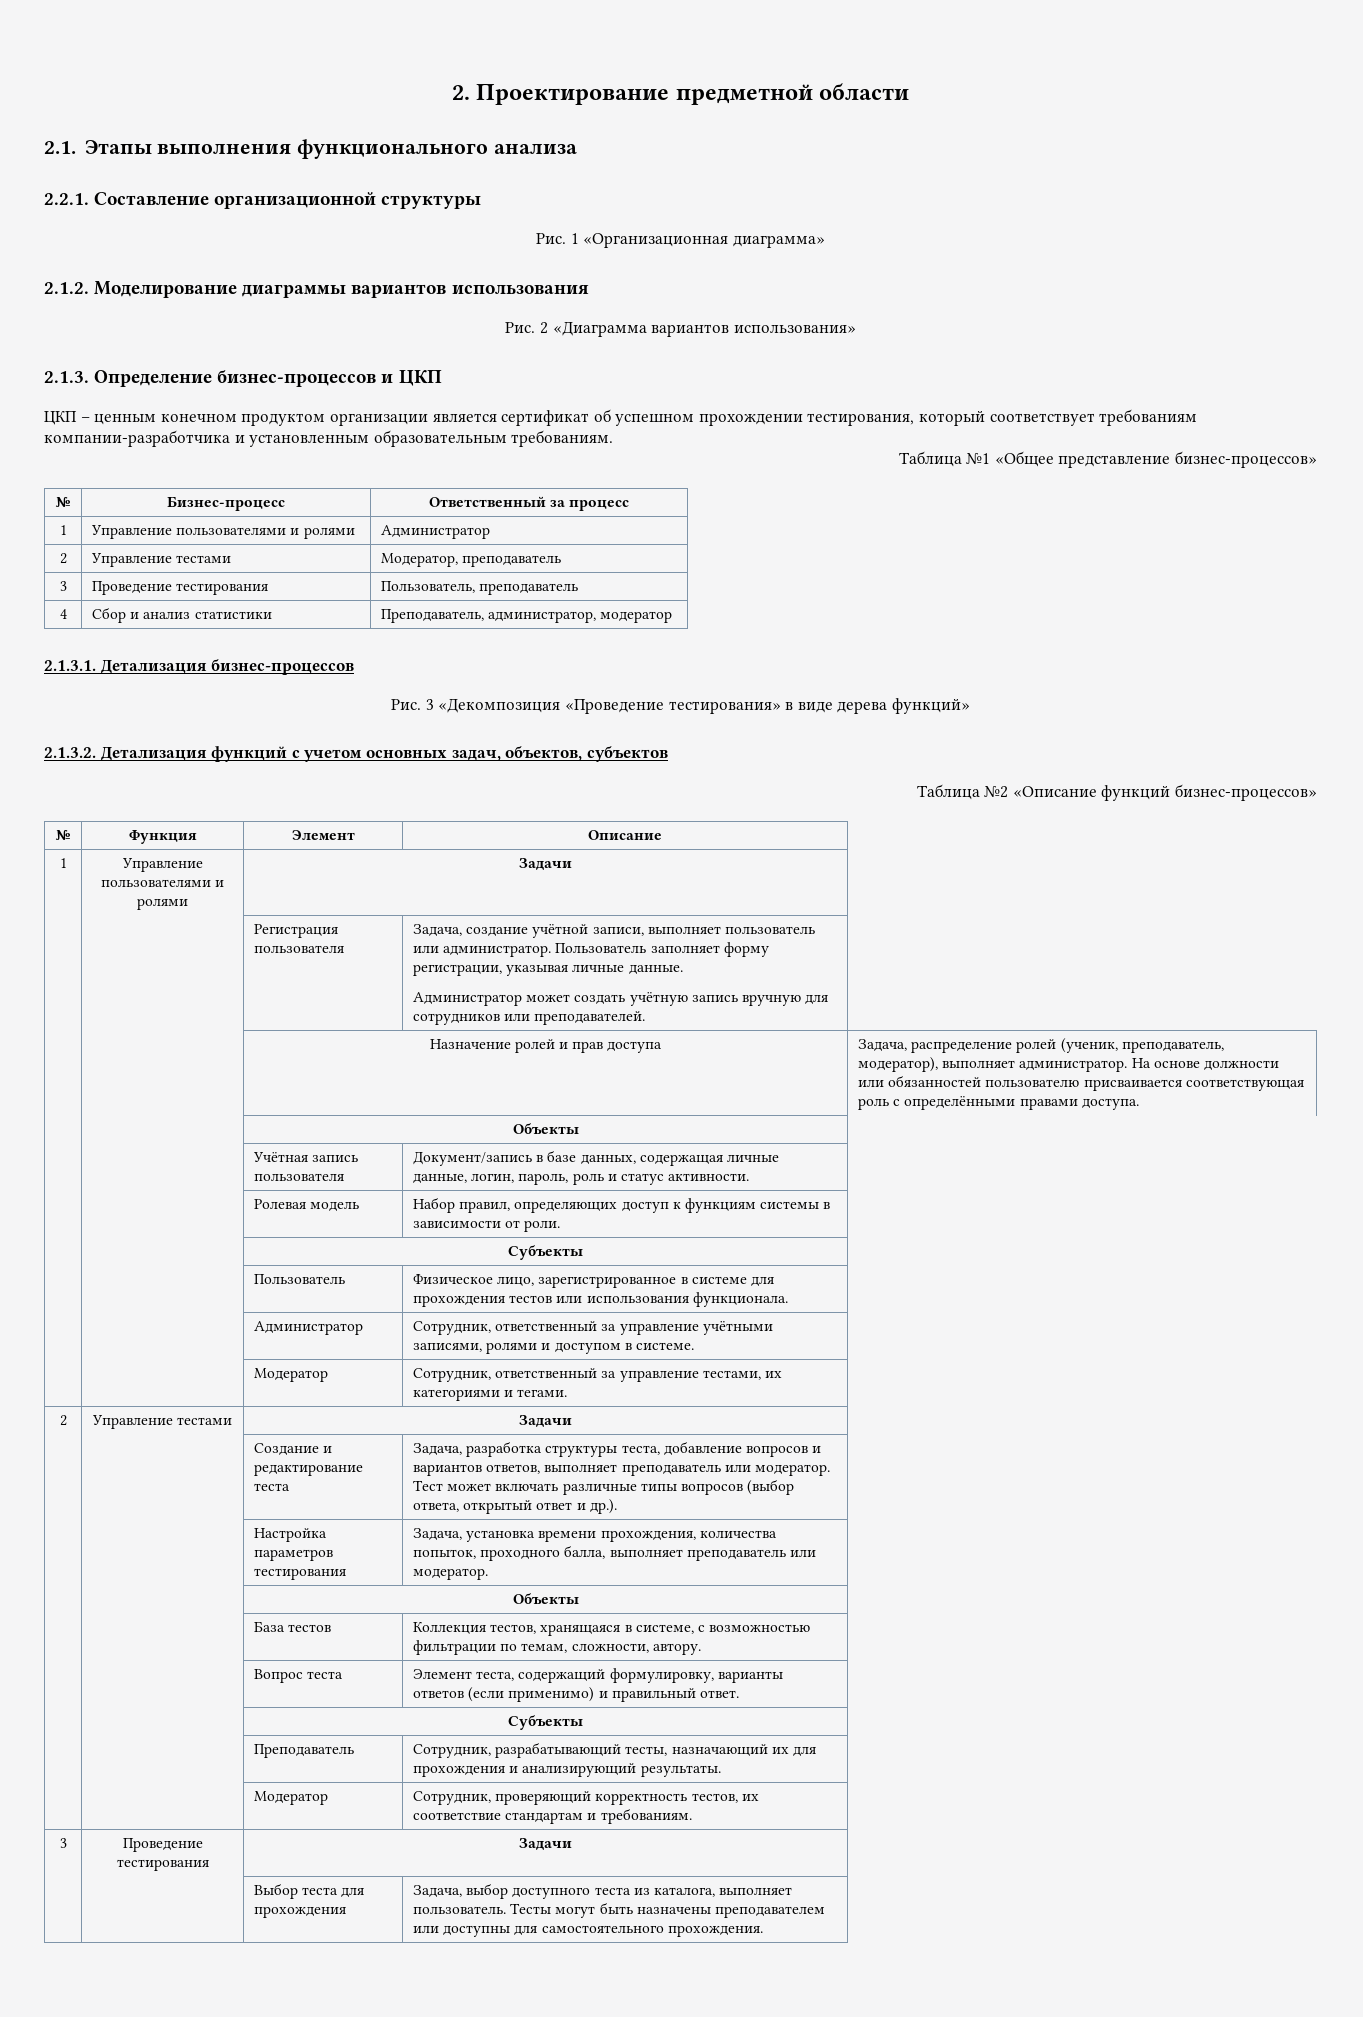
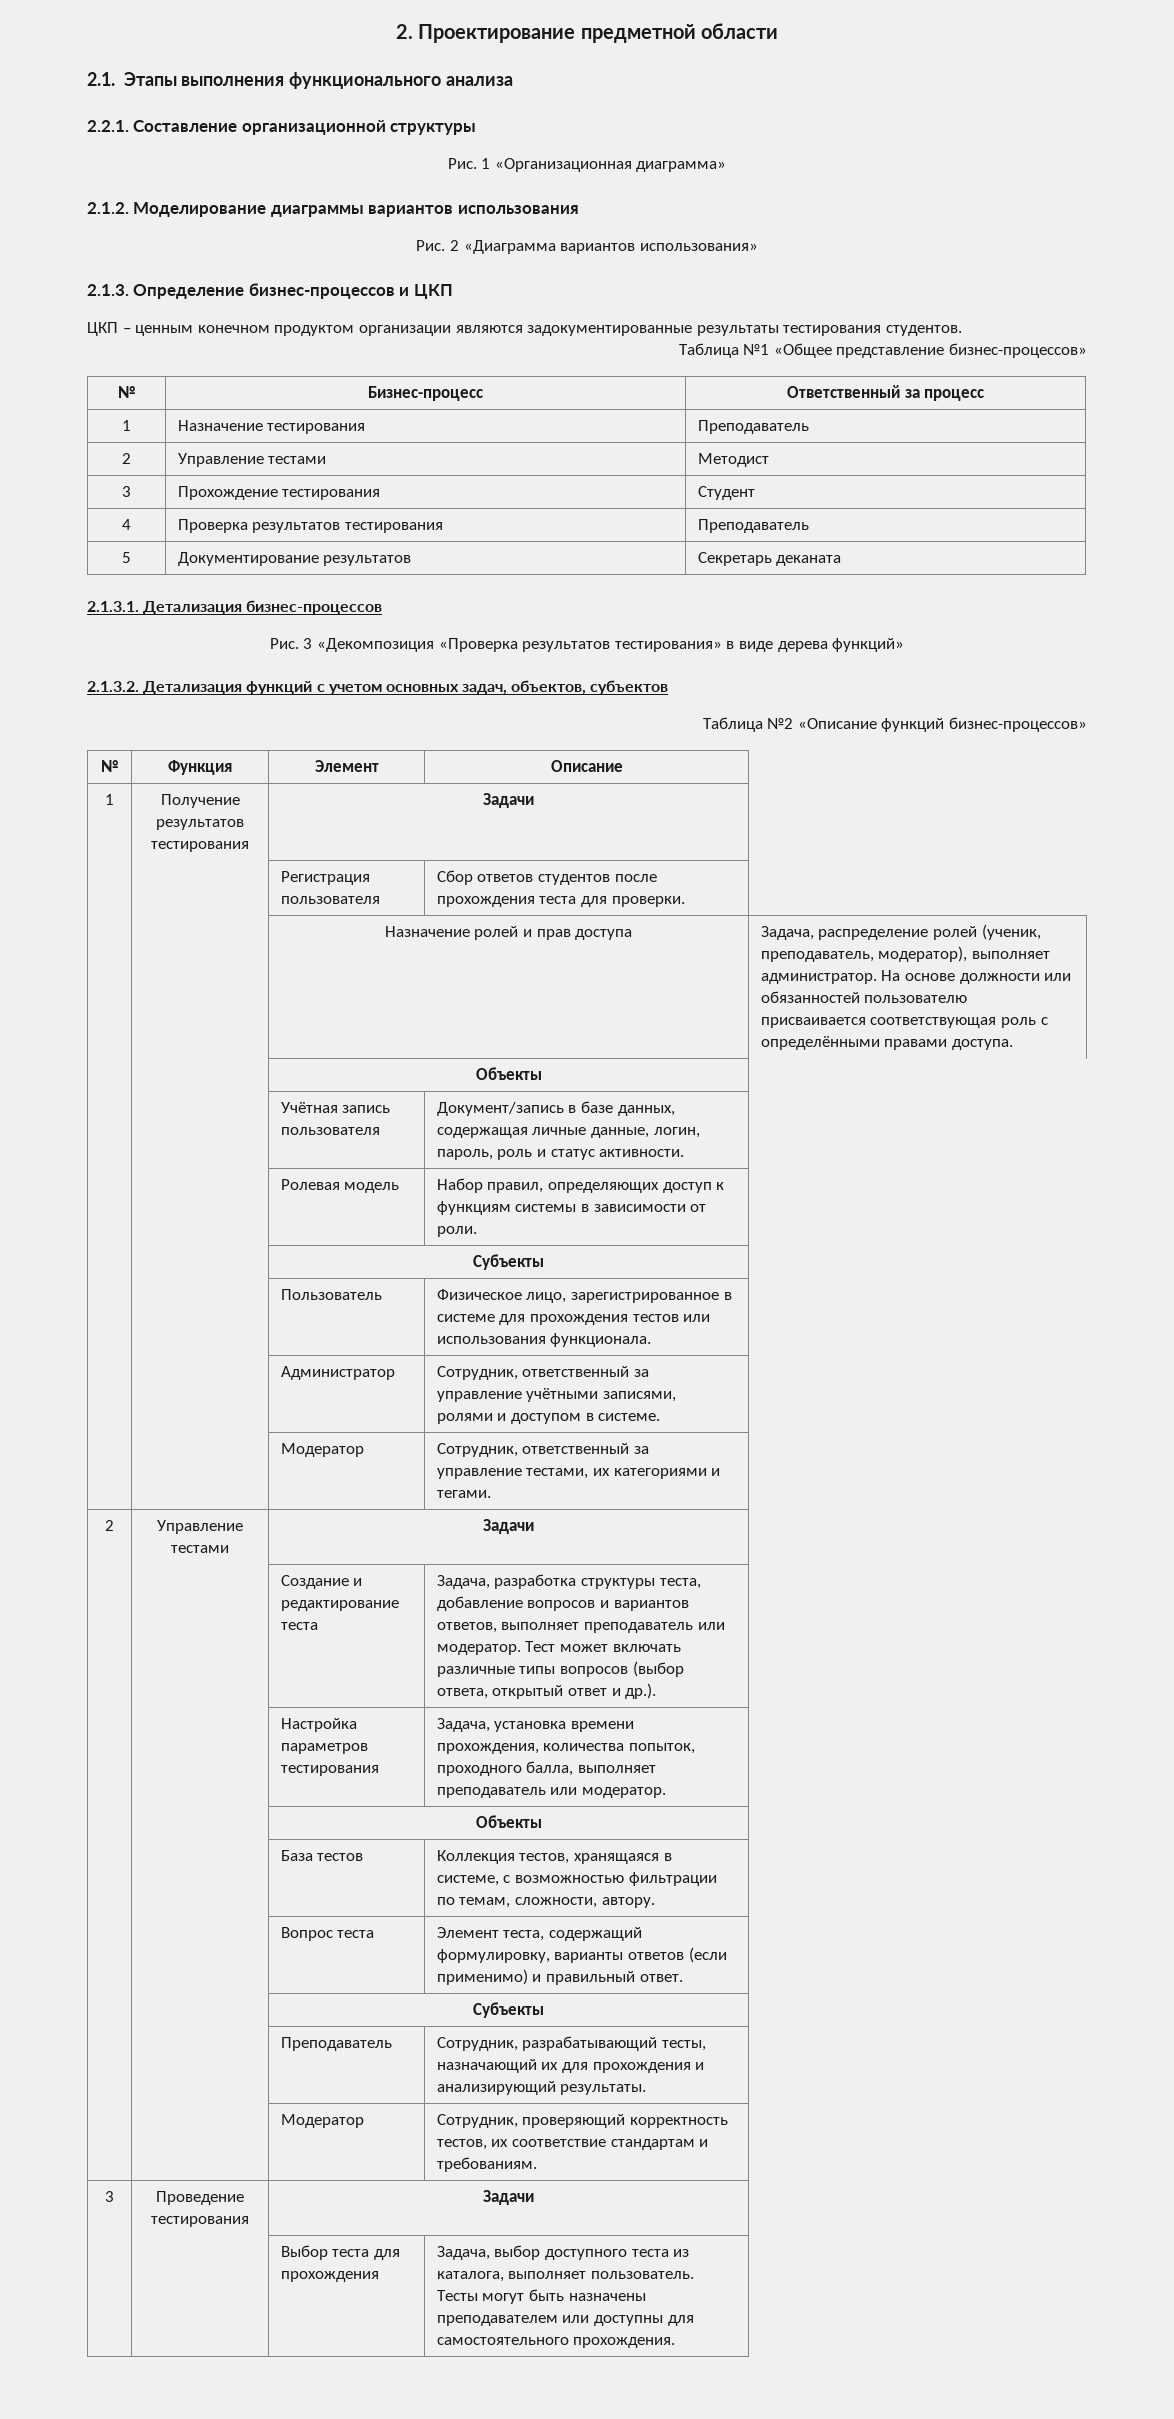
- ЦКП – ценным конечном продуктом организации является сертификат об успешном прохождении тестирования, который соответствует требованиям компании-разработчика и установленным образовательным требованиям.
+ ЦКП – ценным конечном продуктом организации являются задокументированные результаты тестирования студентов.
- 1 | Управление пользователями и ролями | Администратор
- 2 | Управление тестами | Модератор, преподаватель
- 3 | Проведение тестирования | Пользователь, преподаватель
+ 1 | Назначение тестирования | Преподаватель
+ 2 | Управление тестами | Методист
+ 3 | Прохождение тестирования | Студент
- 4 | Сбор и анализ статистики | Преподаватель, администратор, модератор
+ 4 | Проверка результатов тестирования | Преподаватель
+ 5 | Документирование результатов | Секретарь деканата
- Рис. 3 «Декомпозиция «Проведение тестирования» в виде дерева функций»
+ Рис. 3 «Декомпозиция «Проверка результатов тестирования» в виде дерева функций»
- 1 | Управление пользователями и ролями | Задачи
+ 1 | Получение результатов тестирования | Задачи
- | | Регистрация пользователя | Задача, создание учётной записи, выполняет пользователь или администратор. Пользователь заполняет форму регистрации, указывая личные данные.
- Администратор может создать учётную запись вручную для сотрудников или преподавателей.
+ | | Регистрация пользователя | Сбор ответов студентов после прохождения теста для проверки.

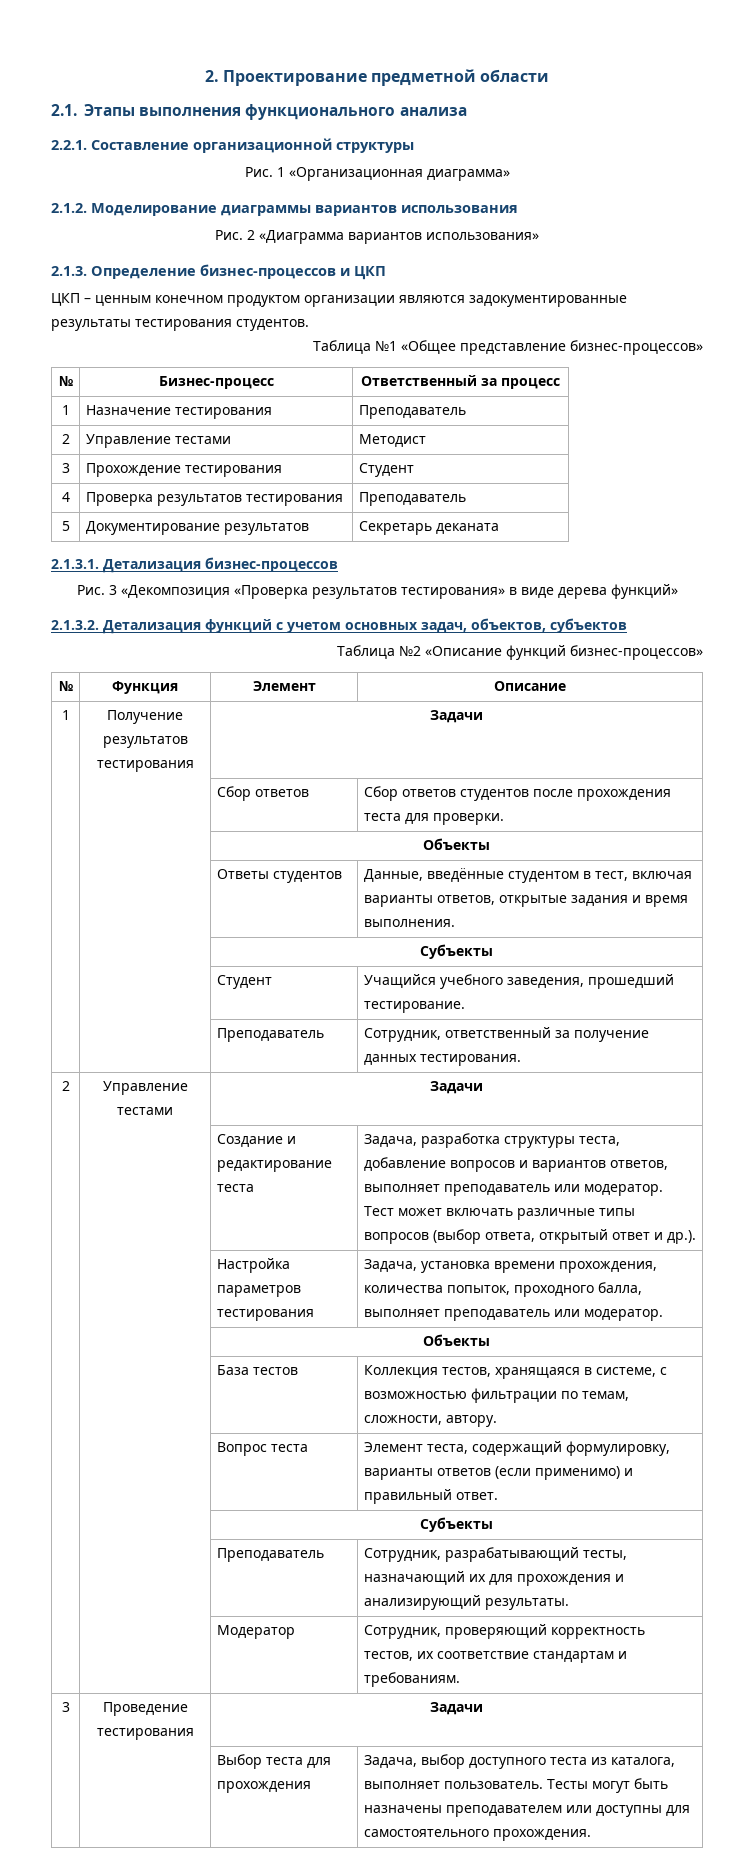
- | | Регистрация пользователя | Сбор ответов студентов после прохождения теста для проверки.
- | | Назначение ролей и прав доступа | Задача, распределение ролей (ученик, преподаватель, модератор), выполняет администратор. На основе должности или обязанностей пользователю присваивается соответствующая роль с определёнными правами доступа.
+ | | Сбор ответов | Сбор ответов студентов после прохождения теста для проверки.
  | | Объекты
- | | Учётная запись пользователя | Документ/запись в базе данных, содержащая личные данные, логин, пароль, роль и статус активности.
- | | Ролевая модель | Набор правил, определяющих доступ к функциям системы в зависимости от роли.
+ | | Ответы студентов | Данные, введённые студентом в тест, включая варианты ответов, открытые задания и время выполнения.
  | | Субъекты
- | | Пользователь | Физическое лицо, зарегистрированное в системе для прохождения тестов или использования функционала.
- | | Администратор | Сотрудник, ответственный за управление учётными записями, ролями и доступом в системе.
- | | Модератор | Сотрудник, ответственный за управление тестами, их категориями и тегами.
+ | | Студент | Учащийся учебного заведения, прошедший тестирование.
+ | | Преподаватель | Сотрудник, ответственный за получение данных тестирования.

